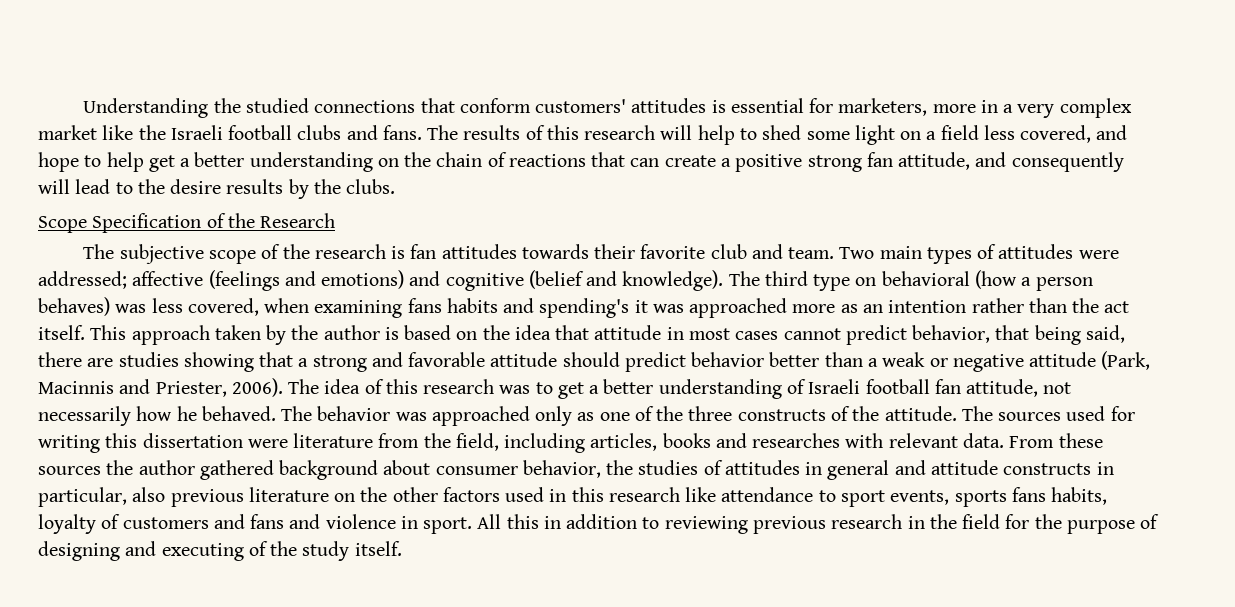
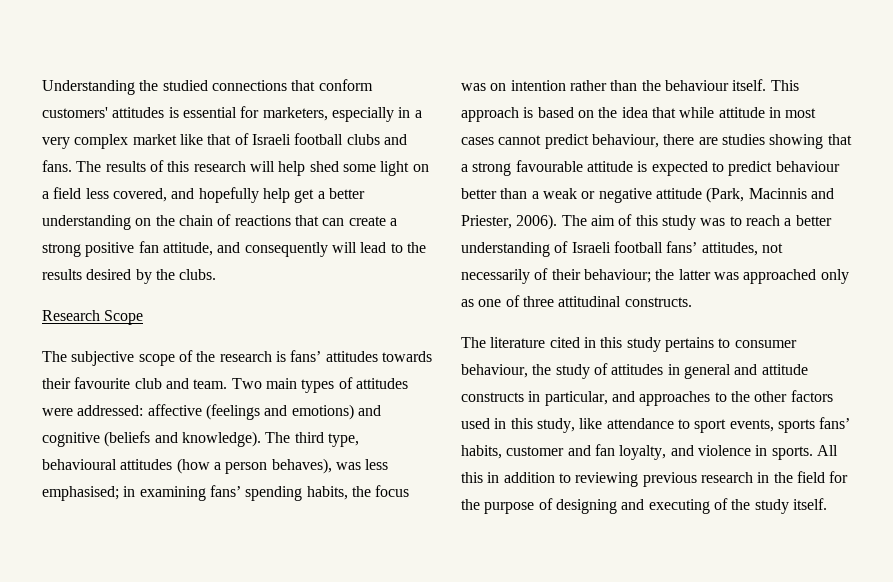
- Understanding the studied connections that conform customers' attitudes is essential for marketers, more in a very complex market like the Israeli football clubs and fans.
+ Understanding the studied connections that conform customers' attitudes is essential for marketers, especially in a very complex market like that of Israeli football clubs and fans.
- The results of this research will help to shed some light on a field less covered, and hope to help get a better understanding on the chain of reactions that can create a positive strong fan attitude, and consequently will lead to the desire results by the clubs.
+ The results of this research will help shed some light on a field less covered, and hopefully help get a better understanding on the chain of reactions that can create a strong positive fan attitude, and consequently will lead to the results desired by the clubs.
- Scope Specification of the Research
+ Research Scope
- The subjective scope of the research is fan attitudes towards their favorite club and team.
+ The subjective scope of the research is fans’ attitudes towards their favourite club and team.
- Two main types of attitudes were addressed; affective (feelings and emotions) and cognitive (belief and knowledge).
+ Two main types of attitudes were addressed: affective (feelings and emotions) and cognitive (beliefs and knowledge).
- The third type on behavioral (how a person behaves) was less covered, when examining fans habits and spending's it was approached more as an intention rather than the act itself.
+ The third type, behavioural attitudes (how a person behaves), was less emphasised; in examining fans’ spending habits, the focus was on intention rather than the behaviour itself.
- This approach taken by the author is based on the idea that attitude in most cases cannot predict behavior, that being said, there are studies showing that a strong and favorable attitude should predict behavior better than a weak or negative attitude (Park, Macinnis and Priester, 2006).
+ This approach is based on the idea that while attitude in most cases cannot predict behaviour, there are studies showing that a strong favourable attitude is expected to predict behaviour better than a weak or negative attitude (Park, Macinnis and Priester, 2006).
- The idea of this research was to get a better understanding of Israeli football fan attitude, not necessarily how he behaved. The behavior was approached only as one of the three constructs of the attitude. The sources used for writing this dissertation were literature from the field, including articles, books and researches with relevant data. From these sources the author gathered background about consumer behavior, the studies of attitudes in general and attitude constructs in particular, also previous literature on the other factors used in this research like attendance to sport events, sports fans habits, loyalty of customers and fans and violence in sport.
+ The aim of this study was to reach a better understanding of Israeli football fans’ attitudes, not necessarily of their behaviour; the latter was approached only as one of three attitudinal constructs.
+ The literature cited in this study pertains to consumer behaviour, the study of attitudes in general and attitude constructs in particular, and approaches to the other factors used in this study, like attendance to sport events, sports fans’ habits, customer and fan loyalty, and violence in sports.

